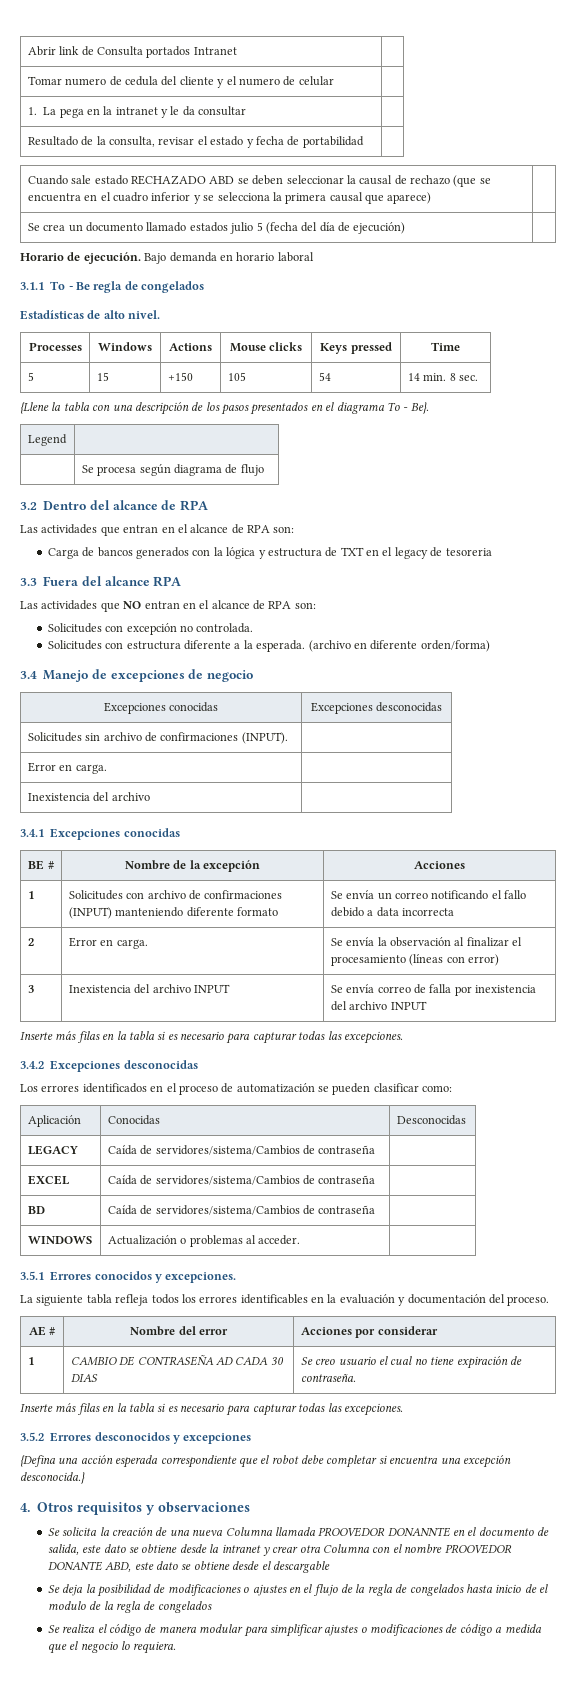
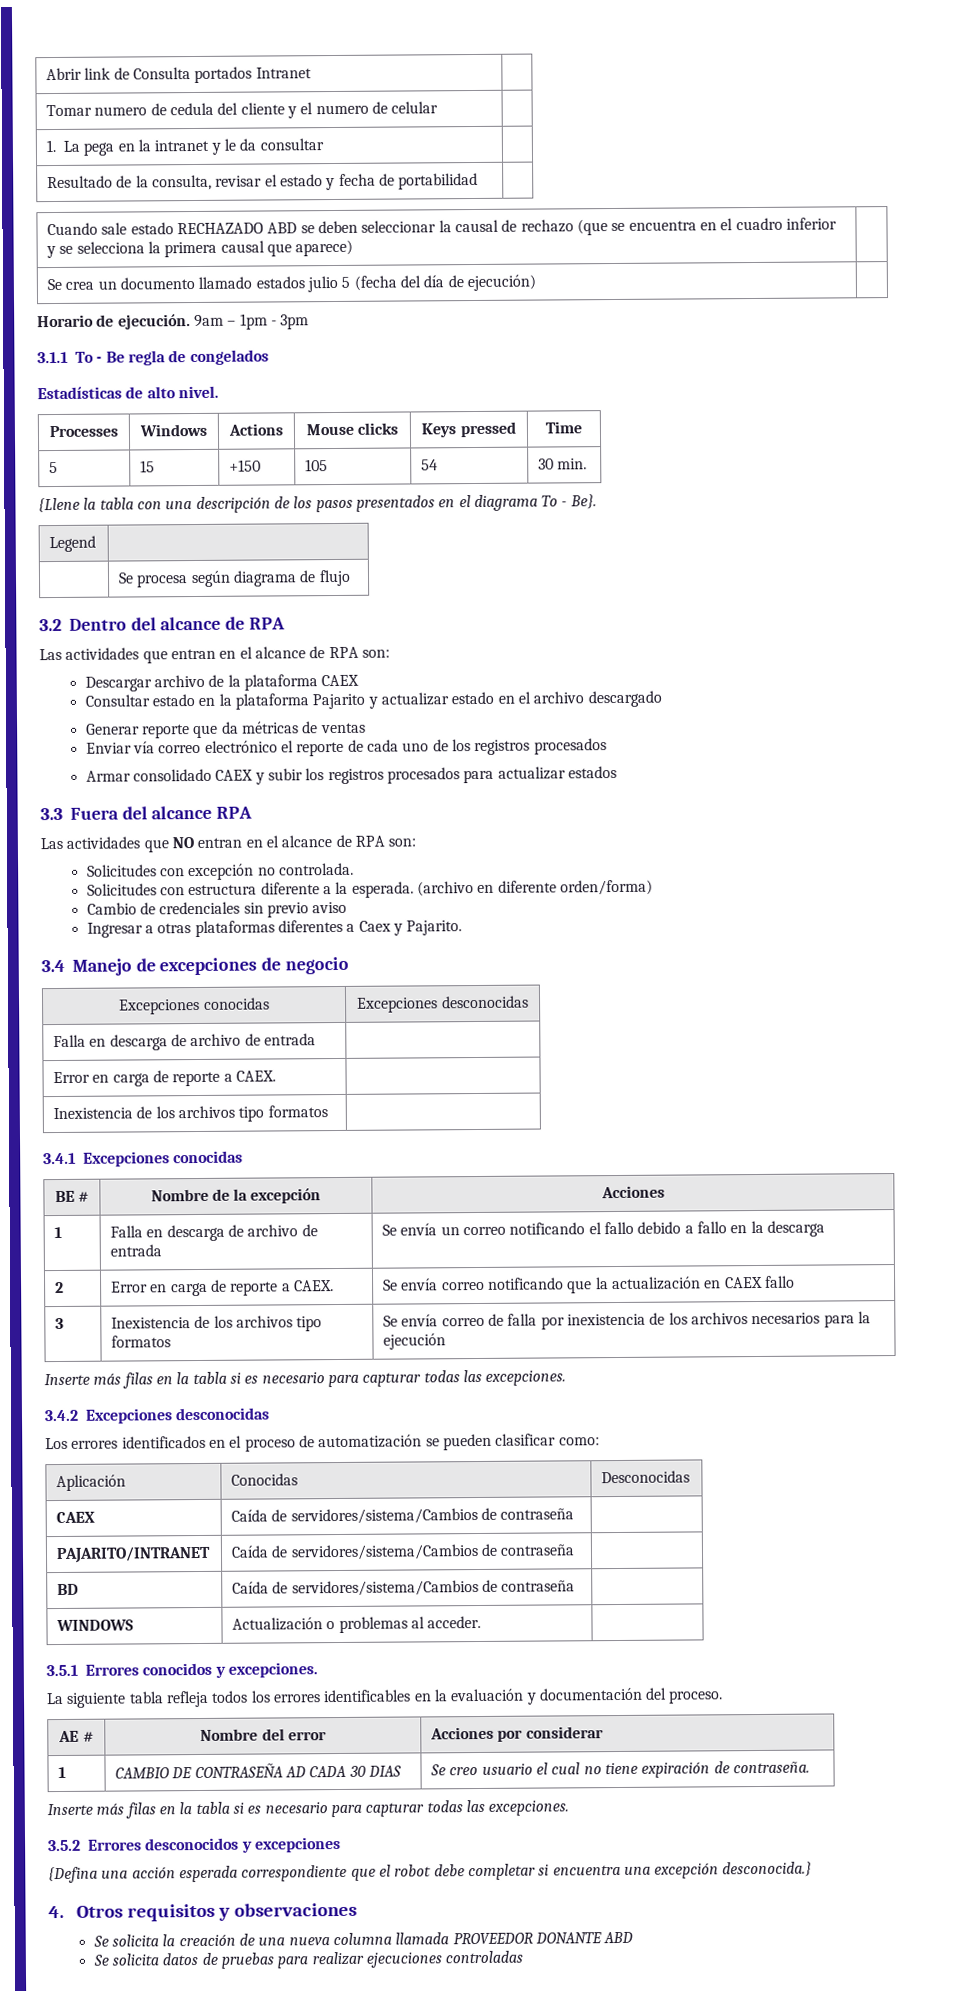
- Bajo demanda en horario laboral
+ 9am – 1pm - 3pm
- 5 | 15 | +150 | 105 | 54 | 14 min. 8 sec.
+ 5 | 15 | +150 | 105 | 54 | 30 min.
- Carga de bancos generados con la lógica y estructura de TXT en el legacy de tesoreria
+ Descargar archivo de la plataforma CAEX
+ Consultar estado en la plataforma Pajarito y actualizar estado en el archivo descargado
+ Generar reporte que da métricas de ventas
+ Enviar vía correo electrónico el reporte de cada uno de los registros procesados
+ Armar consolidado CAEX y subir los registros procesados para actualizar estados
+ Cambio de credenciales sin previo aviso
+ Ingresar a otras plataformas diferentes a Caex y Pajarito.
  Excepciones conocidas | Excepciones desconocidas
- Solicitudes sin archivo de confirmaciones (INPUT). |
- Error en carga. |
- Inexistencia del archivo |
+ Falla en descarga de archivo de entrada |
+ Error en carga de reporte a CAEX. |
+ Inexistencia de los archivos tipo formatos |
- 1 | Solicitudes con archivo de confirmaciones (INPUT) manteniendo diferente formato | Se envía un correo notificando el fallo debido a data incorrecta
+ 1 | Falla en descarga de archivo de entrada | Se envía un correo notificando el fallo debido a fallo en la descarga
- 2 | Error en carga. | Se envía la observación al finalizar el procesamiento (líneas con error)
- 3 | Inexistencia del archivo INPUT | Se envía correo de falla por inexistencia del archivo INPUT
+ 2 | Error en carga de reporte a CAEX. | Se envía correo notificando que la actualización en CAEX fallo
+ 3 | Inexistencia de los archivos tipo formatos | Se envía correo de falla por inexistencia de los archivos necesarios para la ejecución
- LEGACY | Caída de servidores/sistema/Cambios de contraseña |
- EXCEL | Caída de servidores/sistema/Cambios de contraseña |
+ CAEX | Caída de servidores/sistema/Cambios de contraseña |
+ PAJARITO/INTRANET | Caída de servidores/sistema/Cambios de contraseña |
- Se solicita la creación de una nueva Columna llamada PROOVEDOR DONANNTE en el documento de salida, este dato se obtiene desde la intranet y crear otra Columna con el nombre PROOVEDOR DONANTE ABD, este dato se obtiene desde el descargable
- Se deja la posibilidad de modificaciones o ajustes en el flujo de la regla de congelados hasta inicio de el modulo de la regla de congelados
- Se realiza el código de manera modular para simplificar ajustes o modificaciones de código a medida que el negocio lo requiera.
+ Se solicita la creación de una nueva columna llamada PROVEEDOR DONANTE ABD
+ Se solicita datos de pruebas para realizar ejecuciones controladas

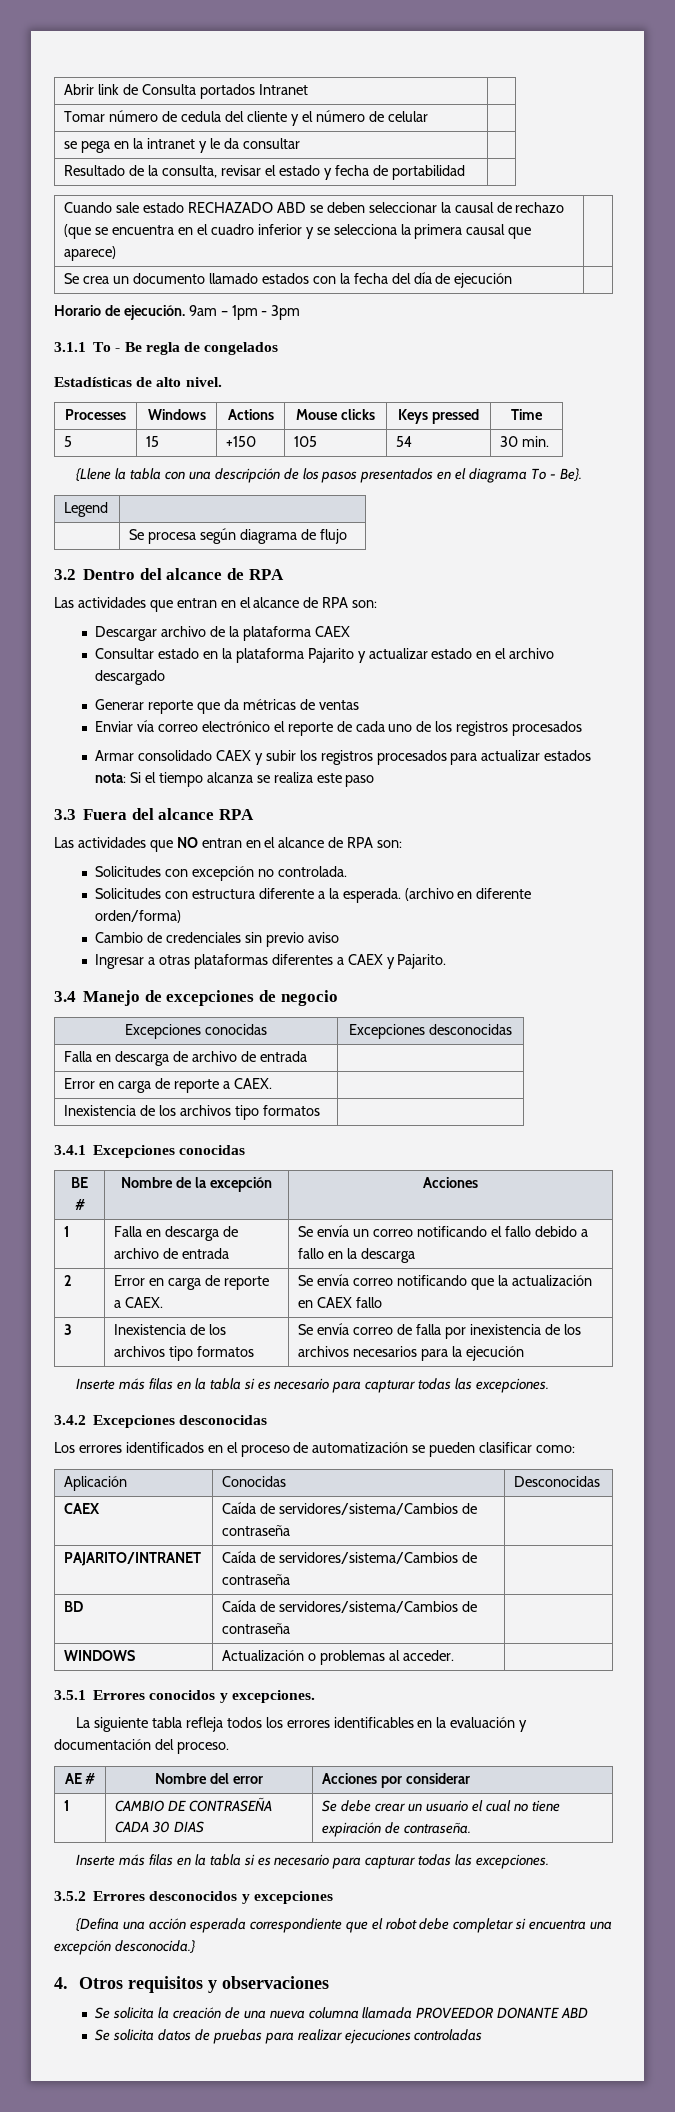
- Tomar numero de cedula del cliente y el numero de celular |
+ Tomar número de cedula del cliente y el número de celular |
- 1. La pega en la intranet y le da consultar |
+ se pega en la intranet y le da consultar |
- Se crea un documento llamado estados julio 5 (fecha del día de ejecución) |
+ Se crea un documento llamado estados con la fecha del día de ejecución |
- Armar consolidado CAEX y subir los registros procesados para actualizar estados
+ Armar consolidado CAEX y subir los registros procesados para actualizar estados nota: Si el tiempo alcanza se realiza este paso
- Ingresar a otras plataformas diferentes a Caex y Pajarito.
+ Ingresar a otras plataformas diferentes a CAEX y Pajarito.
- 1 | CAMBIO DE CONTRASEÑA AD CADA 30 DIAS | Se creo usuario el cual no tiene expiración de contraseña.
+ 1 | CAMBIO DE CONTRASEÑA CADA 30 DIAS | Se debe crear un usuario el cual no tiene expiración de contraseña.

